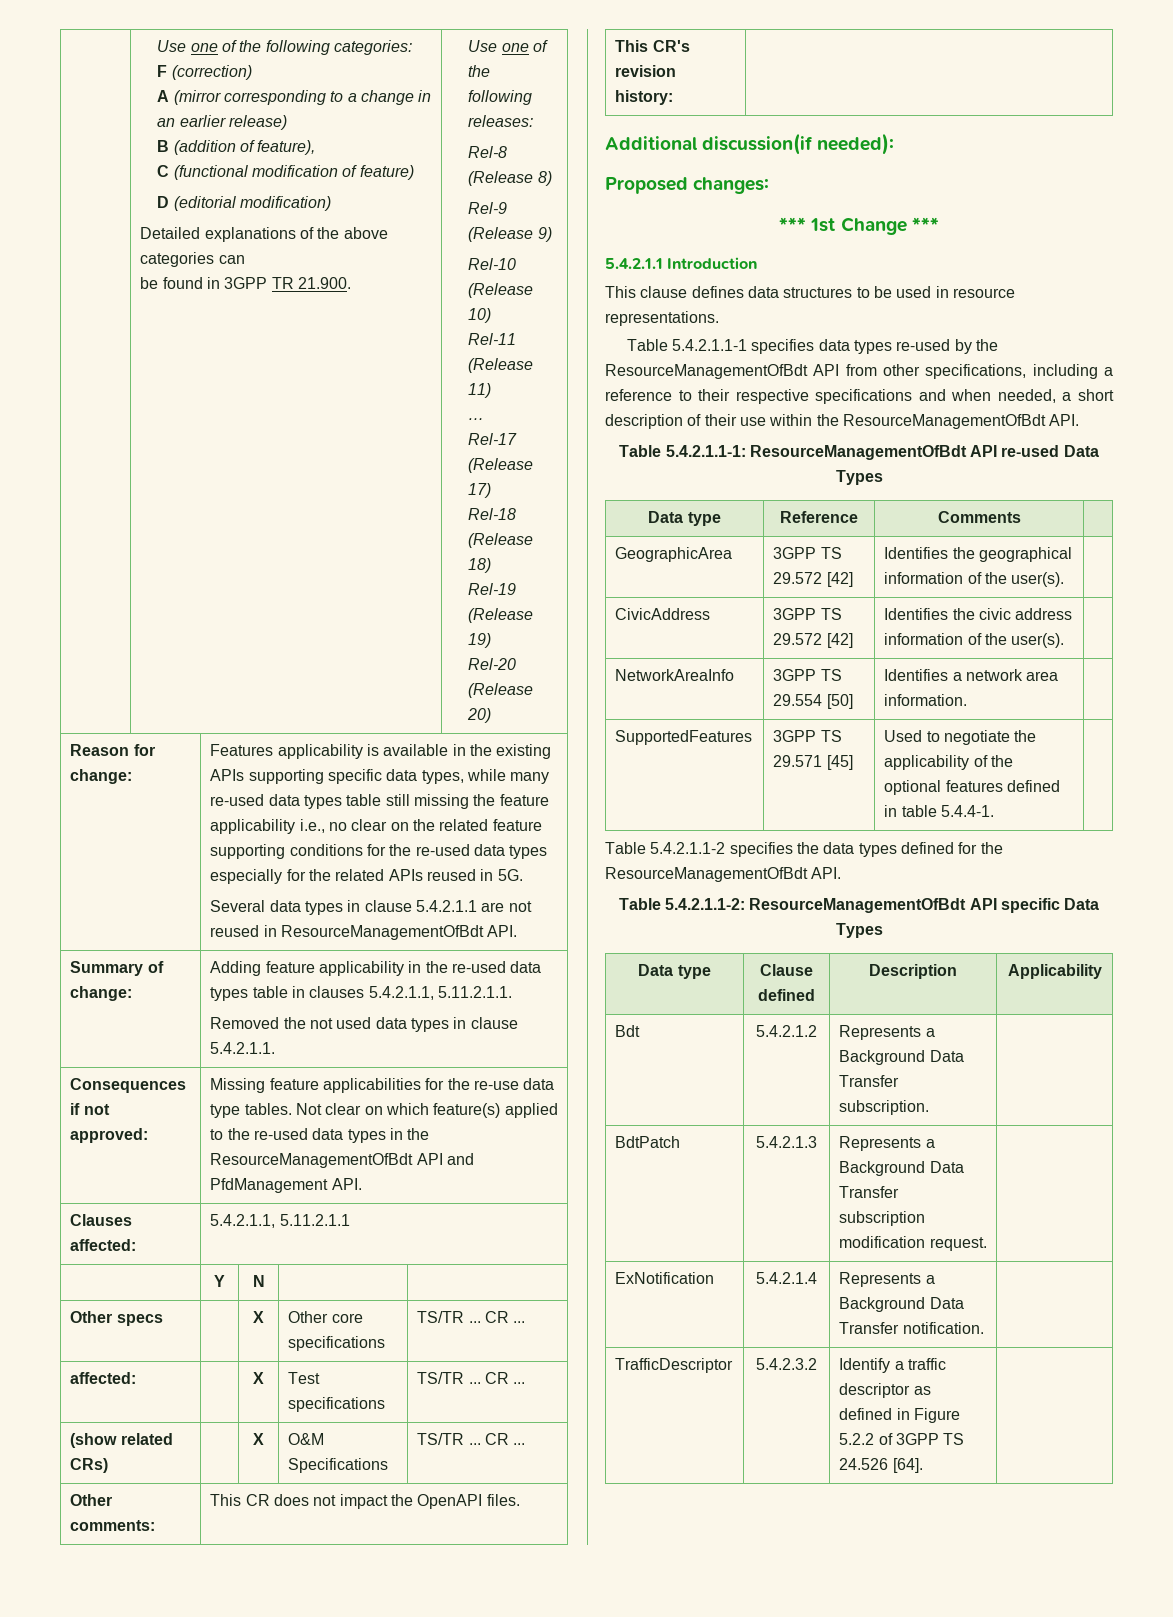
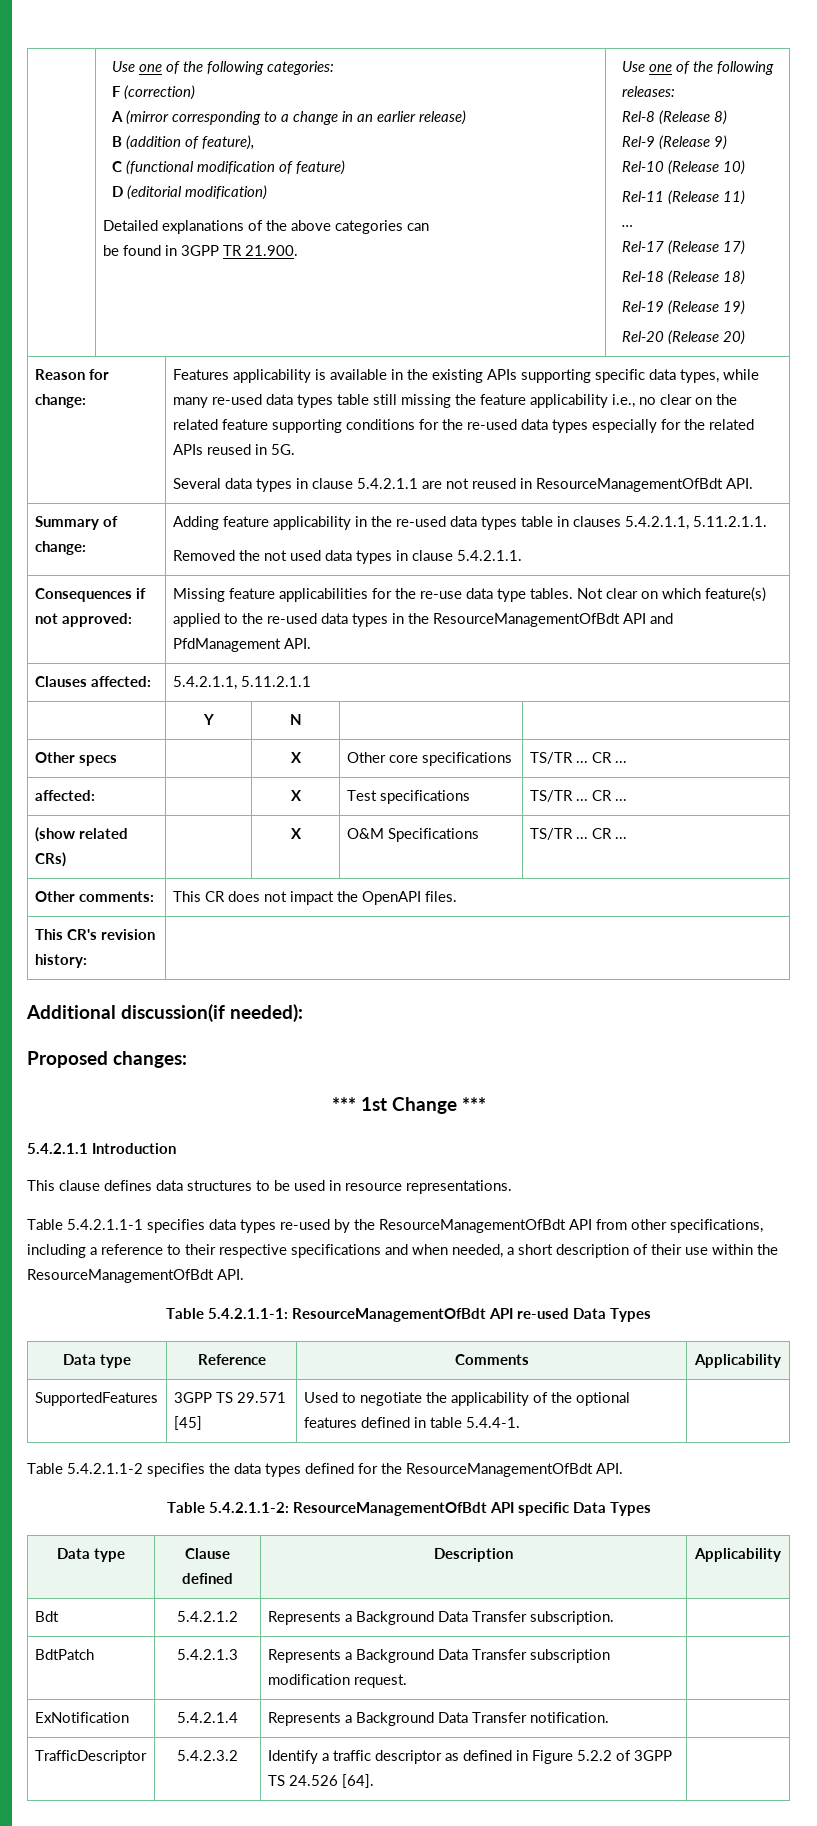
- Data type | Reference | Comments |
- GeographicArea | 3GPP TS 29.572 [42] | Identifies the geographical information of the user(s). |
- CivicAddress | 3GPP TS 29.572 [42] | Identifies the civic address information of the user(s). |
- NetworkAreaInfo | 3GPP TS 29.554 [50] | Identifies a network area information. |
+ Data type | Reference | Comments | Applicability

